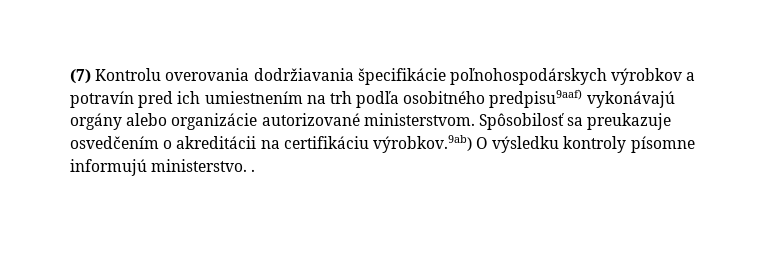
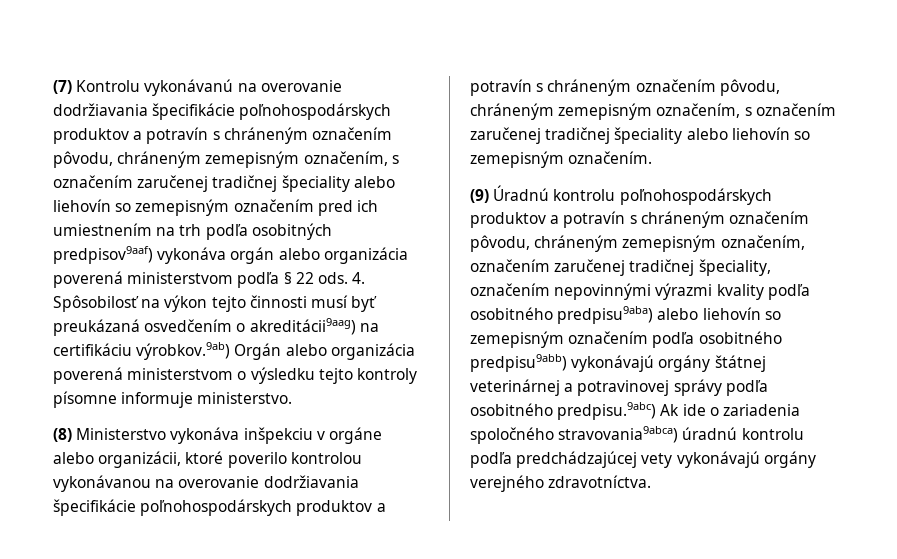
- (7) Kontrolu overovania dodržiavania špecifikácie poľnohospodárskych výrobkov a potravín pred ich umiestnením na trh podľa osobitného predpisu9aaf) vykonávajú orgány alebo organizácie autorizované ministerstvom. Spôsobilosť sa preukazuje osvedčením o akreditácii na certifikáciu výrobkov.9ab) O výsledku kontroly písomne informujú ministerstvo. .
+ (7) Kontrolu vykonávanú na overovanie dodržiavania špecifikácie poľnohospodárskych produktov a potravín s chráneným označením pôvodu, chráneným zemepisným označením, s označením zaručenej tradičnej špeciality alebo liehovín so zemepisným označením pred ich umiestnením na trh podľa osobitných predpisov9aaf) vykonáva orgán alebo organizácia poverená ministerstvom podľa § 22 ods. 4. Spôsobilosť na výkon tejto činnosti musí byť preukázaná osvedčením o akreditácii9aag) na certifikáciu výrobkov.9ab) Orgán alebo organizácia poverená ministerstvom o výsledku tejto kontroly písomne informuje ministerstvo.
+ (8) Ministerstvo vykonáva inšpekciu v orgáne alebo organizácii, ktoré poverilo kontrolou vykonávanou na overovanie dodržiavania špecifikácie poľnohospodárskych produktov a potravín s chráneným označením pôvodu, chráneným zemepisným označením, s označením zaručenej tradičnej špeciality alebo liehovín so zemepisným označením.
+ (9) Úradnú kontrolu poľnohospodárskych produktov a potravín s chráneným označením pôvodu, chráneným zemepisným označením, označením zaručenej tradičnej špeciality, označením nepovinnými výrazmi kvality podľa osobitného predpisu9aba) alebo liehovín so zemepisným označením podľa osobitného predpisu9abb) vykonávajú orgány štátnej veterinárnej a potravinovej správy podľa osobitného predpisu.9abc) Ak ide o zariadenia spoločného stravovania9abca) úradnú kontrolu podľa predchádzajúcej vety vykonávajú orgány verejného zdravotníctva.

